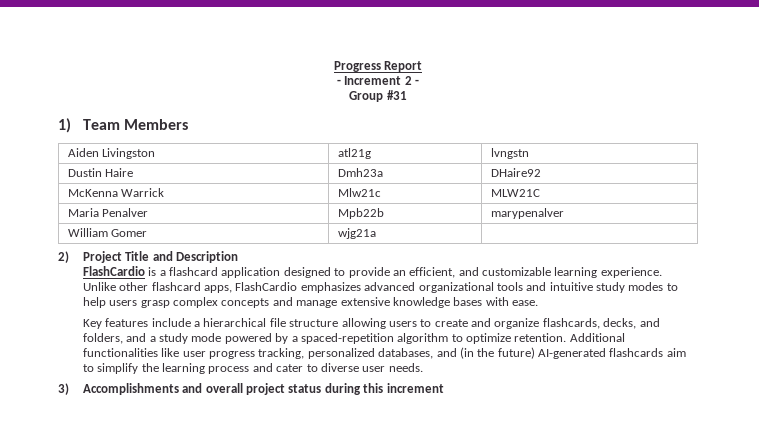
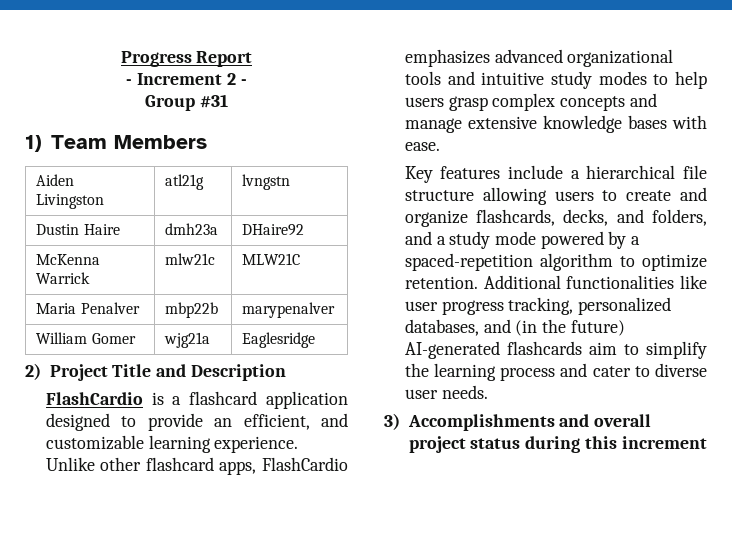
- Dustin Haire | Dmh23a | DHaire92
+ Dustin Haire | dmh23a | DHaire92
- McKenna Warrick | Mlw21c | MLW21C
+ McKenna Warrick | mlw21c | MLW21C
- Maria Penalver | Mpb22b | marypenalver
+ Maria Penalver | mbp22b | marypenalver
- William Gomer | wjg21a |
+ William Gomer | wjg21a | Eaglesridge

